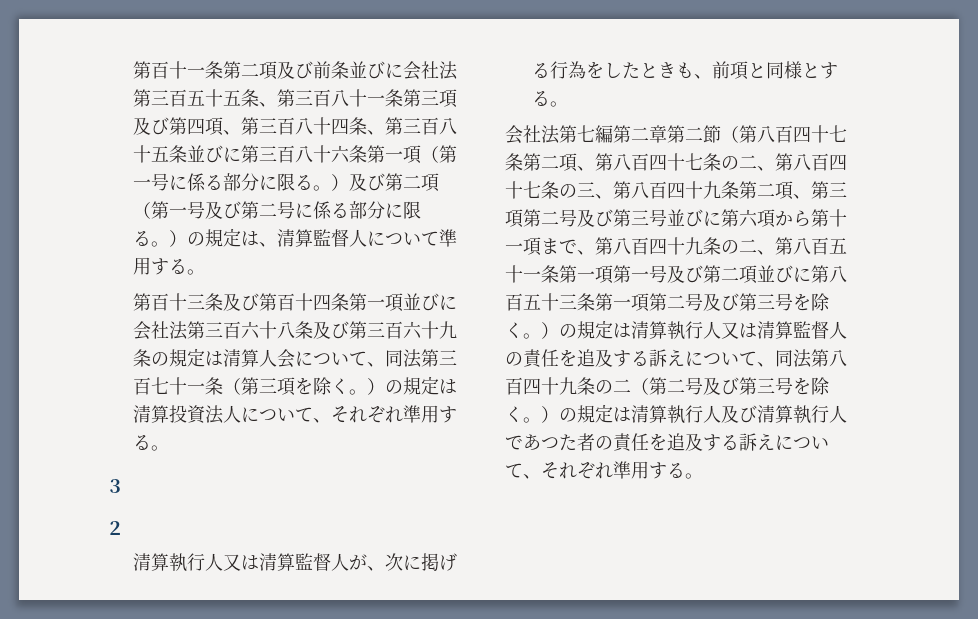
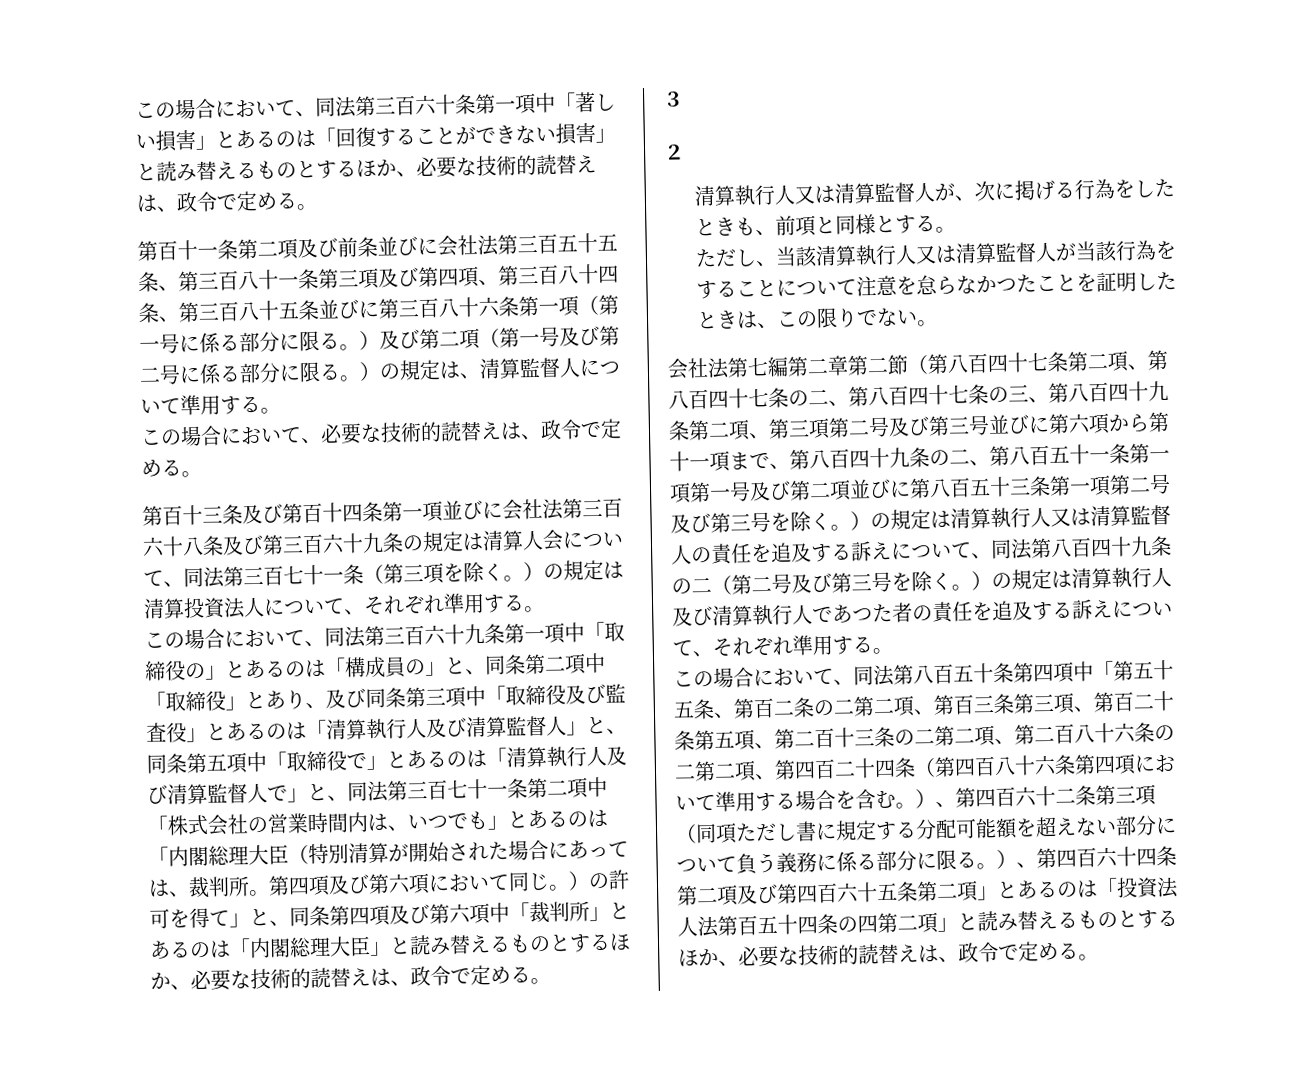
+ この場合において、同法第三百六十条第一項中「著しい損害」とあるのは「回復することができない損害」と読み替えるものとするほか、必要な技術的読替えは、政令で定める。
+ この場合において、必要な技術的読替えは、政令で定める。
+ この場合において、同法第三百六十九条第一項中「取締役の」とあるのは「構成員の」と、同条第二項中「取締役」とあり、及び同条第三項中「取締役及び監査役」とあるのは「清算執行人及び清算監督人」と、同条第五項中「取締役で」とあるのは「清算執行人及び清算監督人で」と、同法第三百七十一条第二項中「株式会社の営業時間内は、いつでも」とあるのは「内閣総理大臣（特別清算が開始された場合にあっては、裁判所。第四項及び第六項において同じ。）の許可を得て」と、同条第四項及び第六項中「裁判所」とあるのは「内閣総理大臣」と読み替えるものとするほか、必要な技術的読替えは、政令で定める。
+ ただし、当該清算執行人又は清算監督人が当該行為をすることについて注意を怠らなかつたことを証明したときは、この限りでない。
+ この場合において、同法第八百五十条第四項中「第五十五条、第百二条の二第二項、第百三条第三項、第百二十条第五項、第二百十三条の二第二項、第二百八十六条の二第二項、第四百二十四条（第四百八十六条第四項において準用する場合を含む。）、第四百六十二条第三項（同項ただし書に規定する分配可能額を超えない部分について負う義務に係る部分に限る。）、第四百六十四条第二項及び第四百六十五条第二項」とあるのは「投資法人法第百五十四条の四第二項」と読み替えるものとするほか、必要な技術的読替えは、政令で定める。

